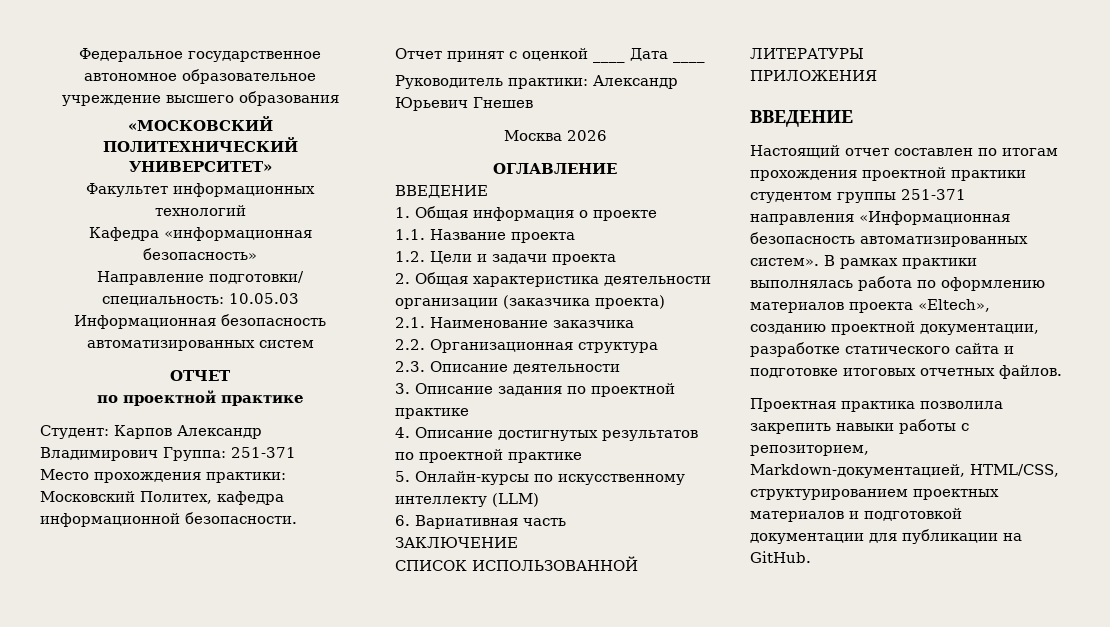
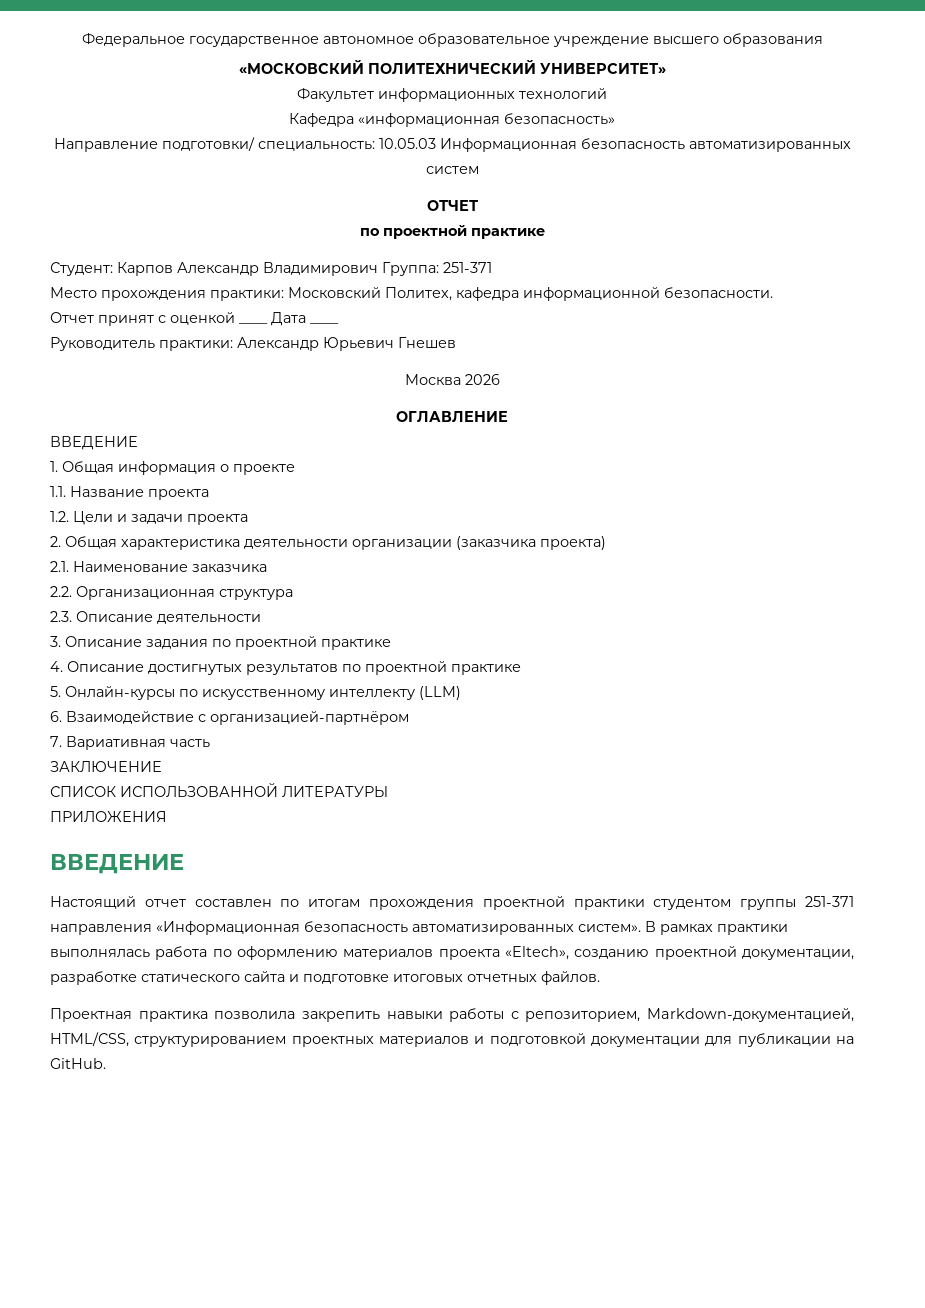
- 6. Вариативная часть
+ 6. Взаимодействие с организацией-партнёром
+ 7. Вариативная часть

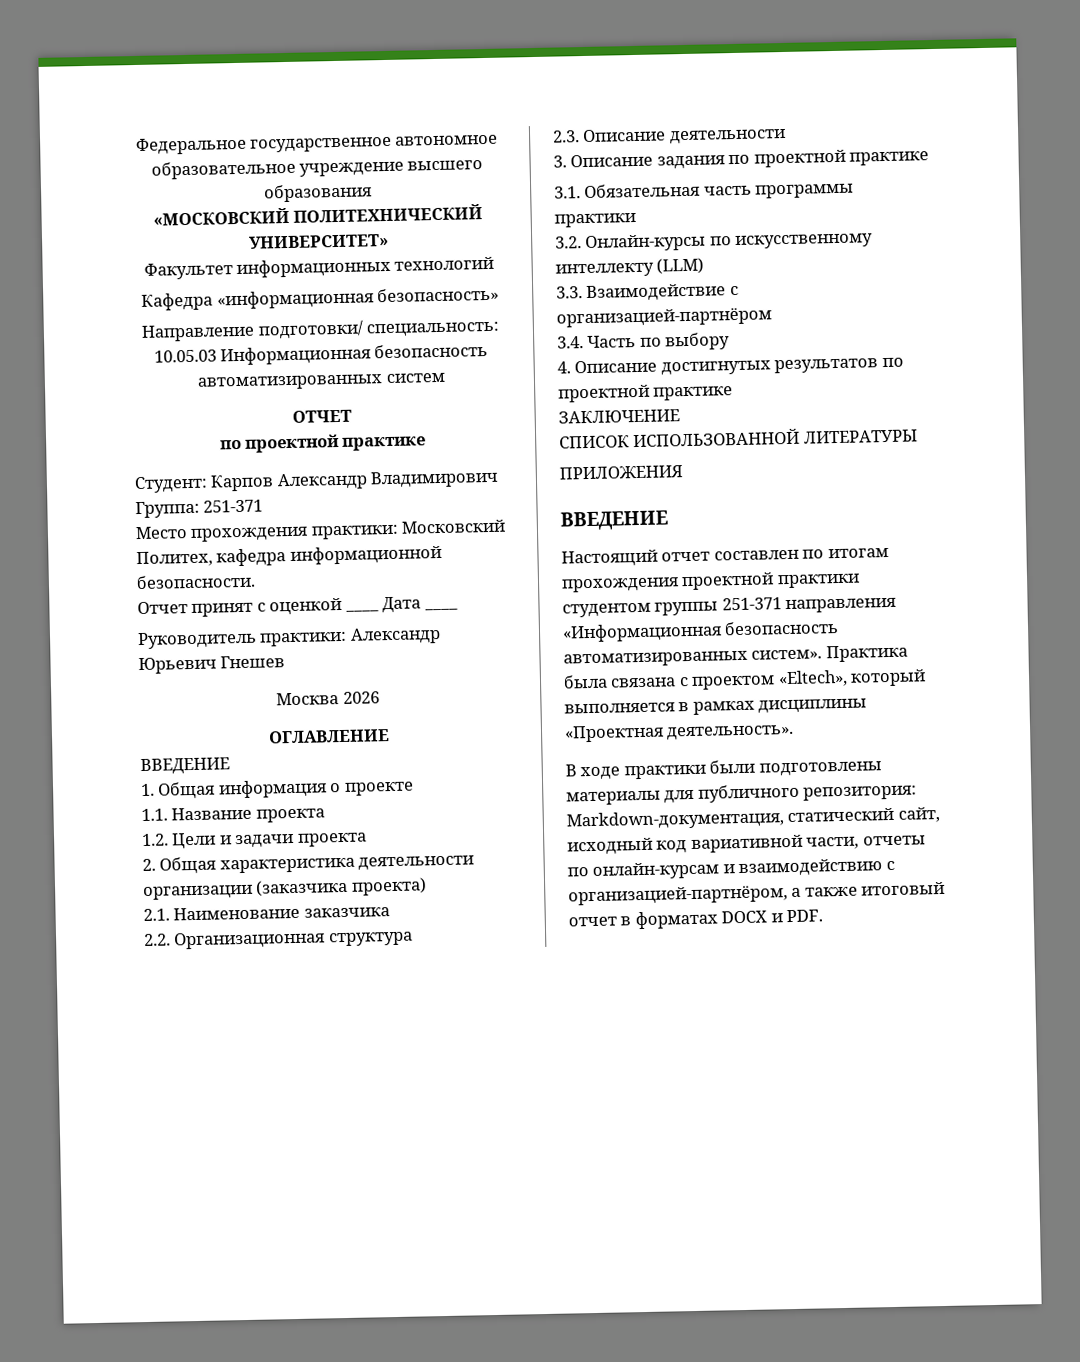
+ 3.1. Обязательная часть программы практики
+ 3.2. Онлайн-курсы по искусственному интеллекту (LLM)
+ 3.3. Взаимодействие с организацией-партнёром
+ 3.4. Часть по выбору
- 5. Онлайн-курсы по искусственному интеллекту (LLM)
- 6. Взаимодействие с организацией-партнёром
- 7. Вариативная часть
- В рамках практики выполнялась работа по оформлению материалов проекта «Eltech», созданию проектной документации, разработке статического сайта и подготовке итоговых отчетных файлов.
- Проектная практика позволила закрепить навыки работы с репозиторием, Markdown-документацией, HTML/CSS, структурированием проектных материалов и подготовкой документации для публикации на GitHub.
+ Практика была связана с проектом «Eltech», который выполняется в рамках дисциплины «Проектная деятельность».
+ В ходе практики были подготовлены материалы для публичного репозитория: Markdown-документация, статический сайт, исходный код вариативной части, отчеты по онлайн-курсам и взаимодействию с организацией-партнёром, а также итоговый отчет в форматах DOCX и PDF.

